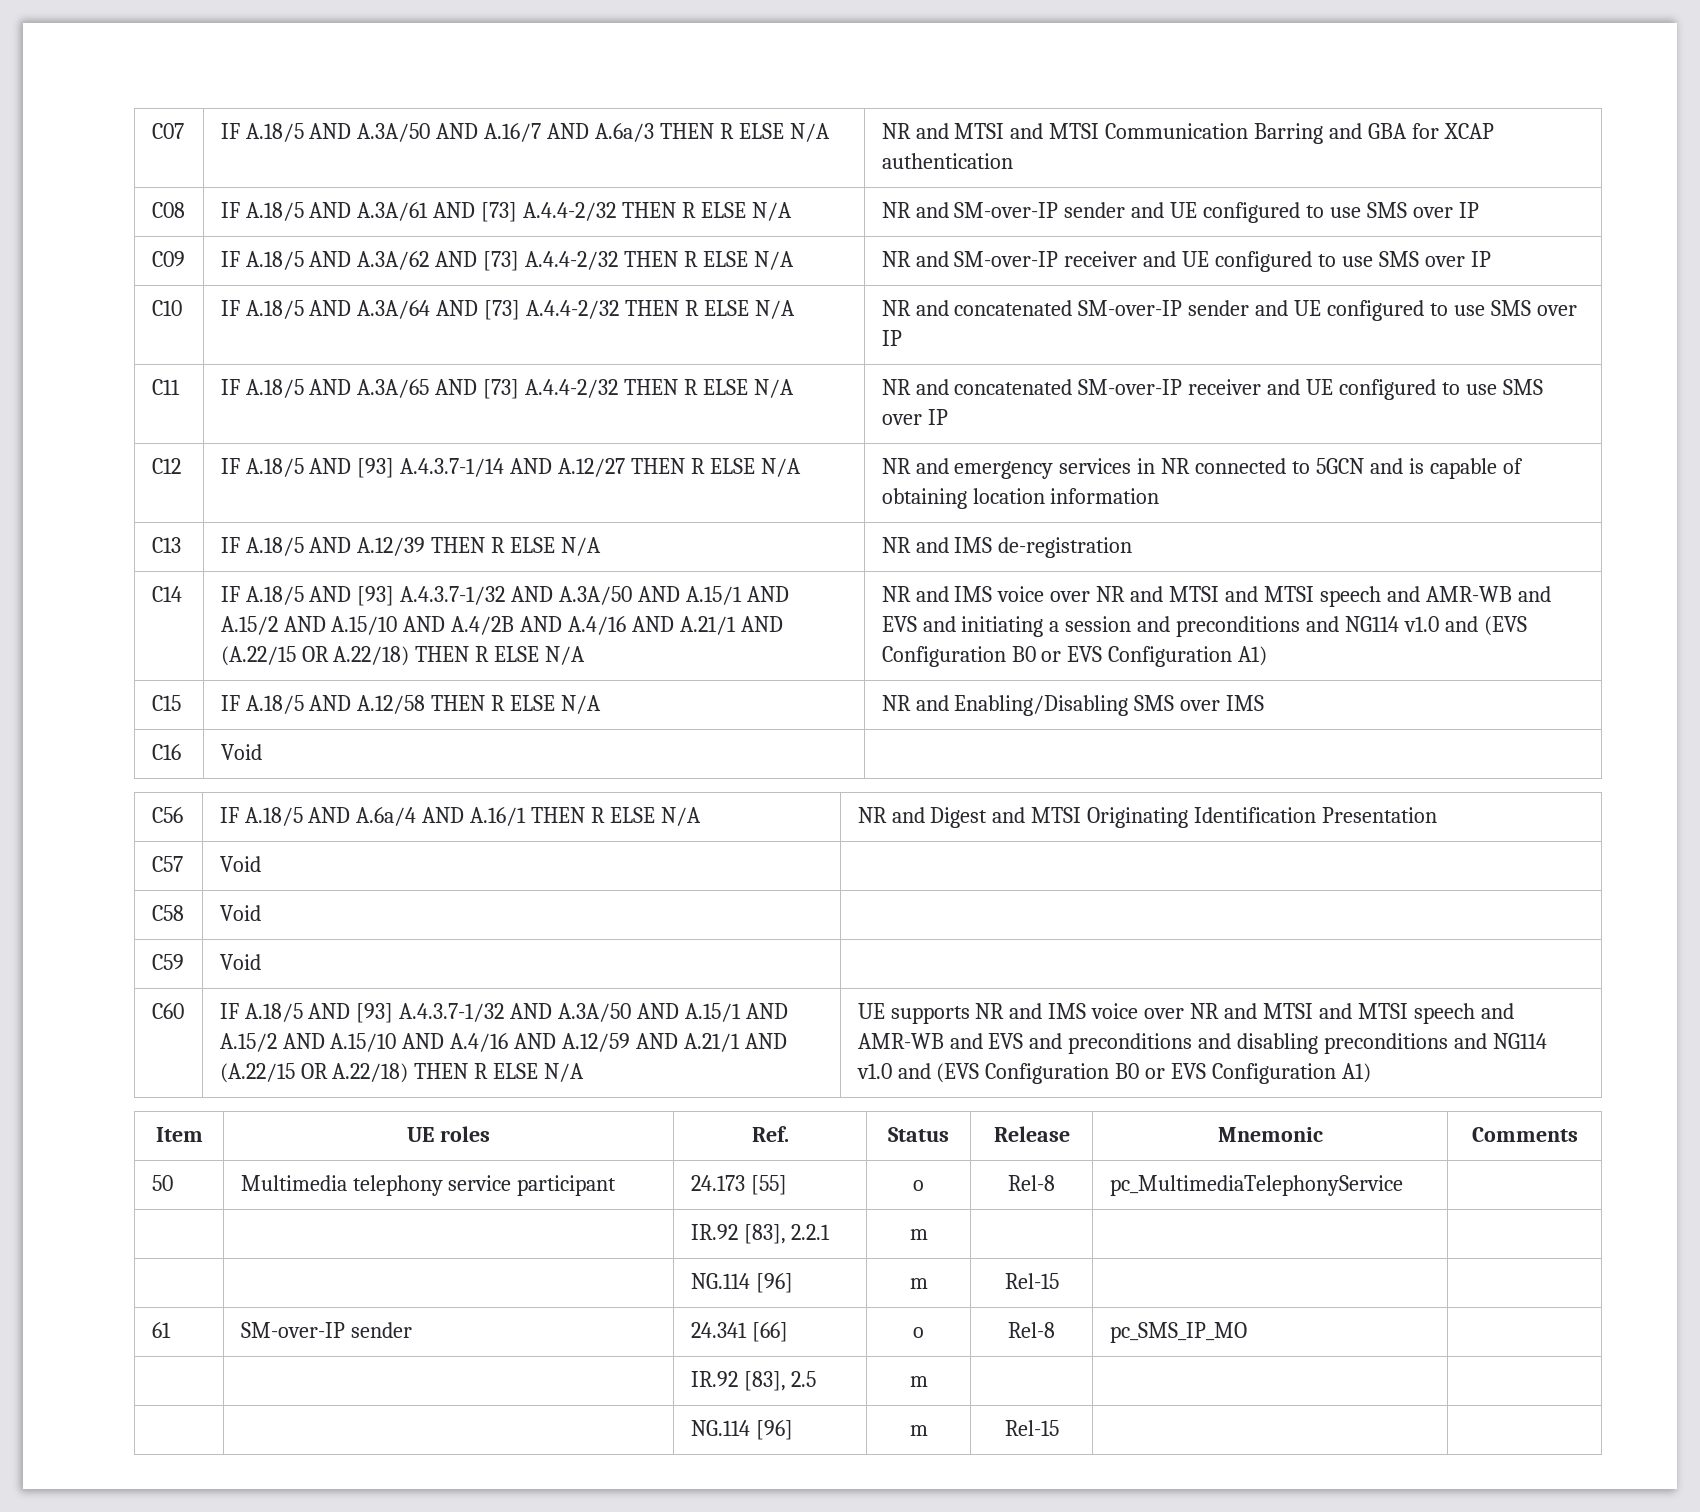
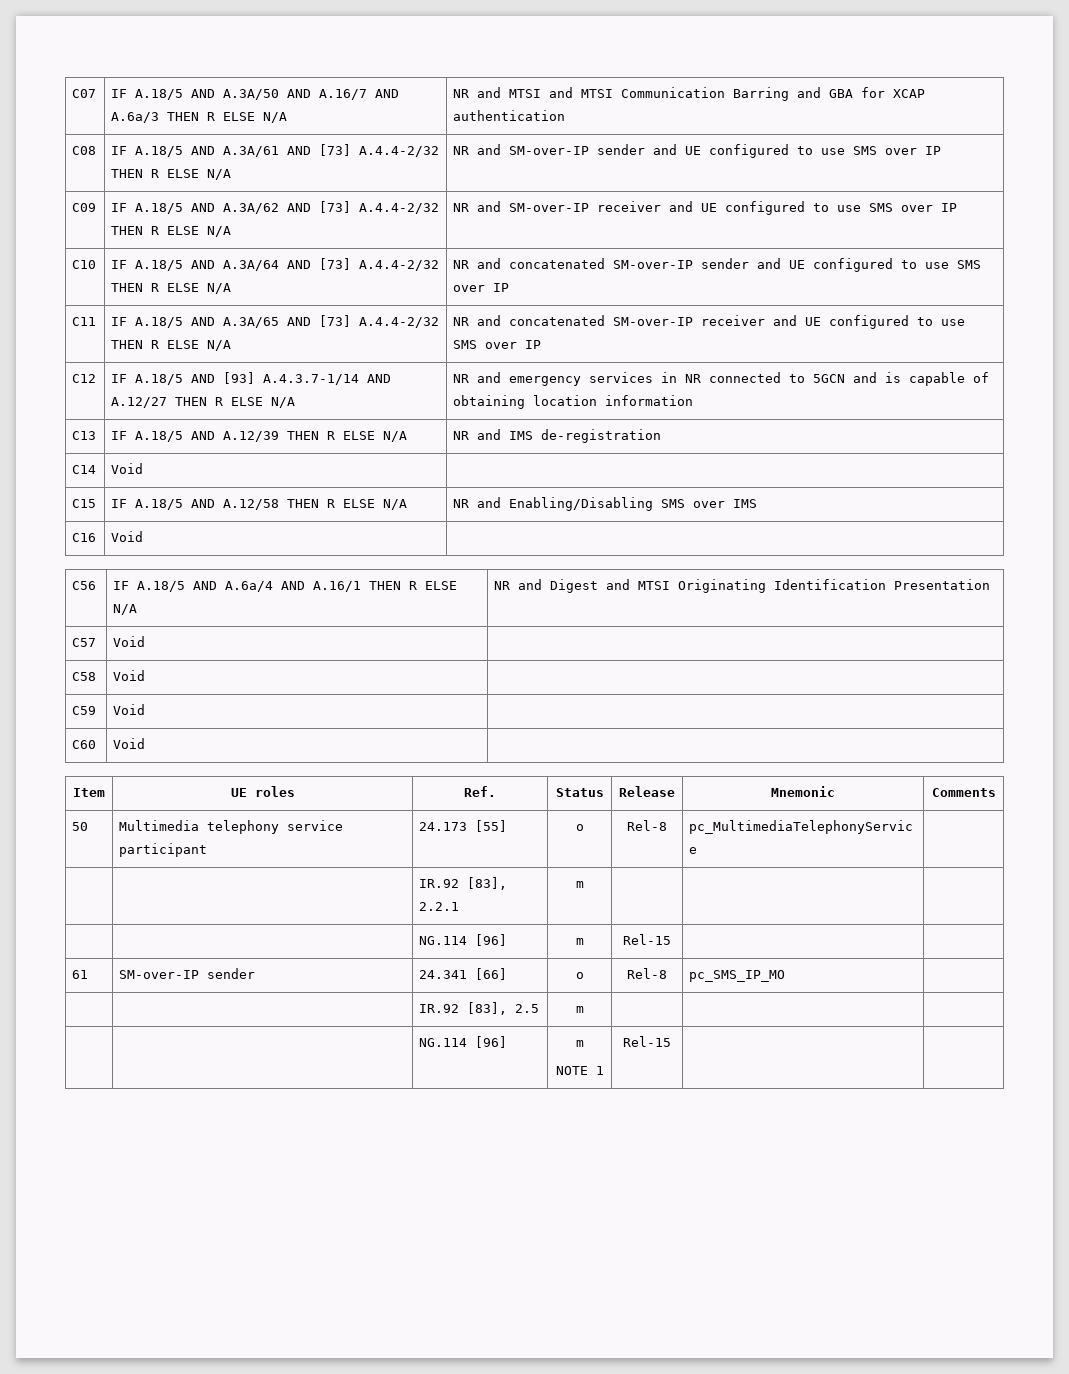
- C14 | IF A.18/5 AND [93] A.4.3.7-1/32 AND A.3A/50 AND A.15/1 AND A.15/2 AND A.15/10 AND A.4/2B AND A.4/16 AND A.21/1 AND (A.22/15 OR A.22/18) THEN R ELSE N/A | NR and IMS voice over NR and MTSI and MTSI speech and AMR-WB and EVS and initiating a session and preconditions and NG114 v1.0 and (EVS Configuration B0 or EVS Configuration A1)
+ C14 | Void
- C60 | IF A.18/5 AND [93] A.4.3.7-1/32 AND A.3A/50 AND A.15/1 AND A.15/2 AND A.15/10 AND A.4/16 AND A.12/59 AND A.21/1 AND (A.22/15 OR A.22/18) THEN R ELSE N/A | UE supports NR and IMS voice over NR and MTSI and MTSI speech and AMR-WB and EVS and preconditions and disabling preconditions and NG114 v1.0 and (EVS Configuration B0 or EVS Configuration A1)
+ C60 | Void
  | | IR.92 [83], 2.5 | m | | |
- | | NG.114 [96] | m | Rel-15 | |
+ | | NG.114 [96] | m
+ NOTE 1 | Rel-15 | |

